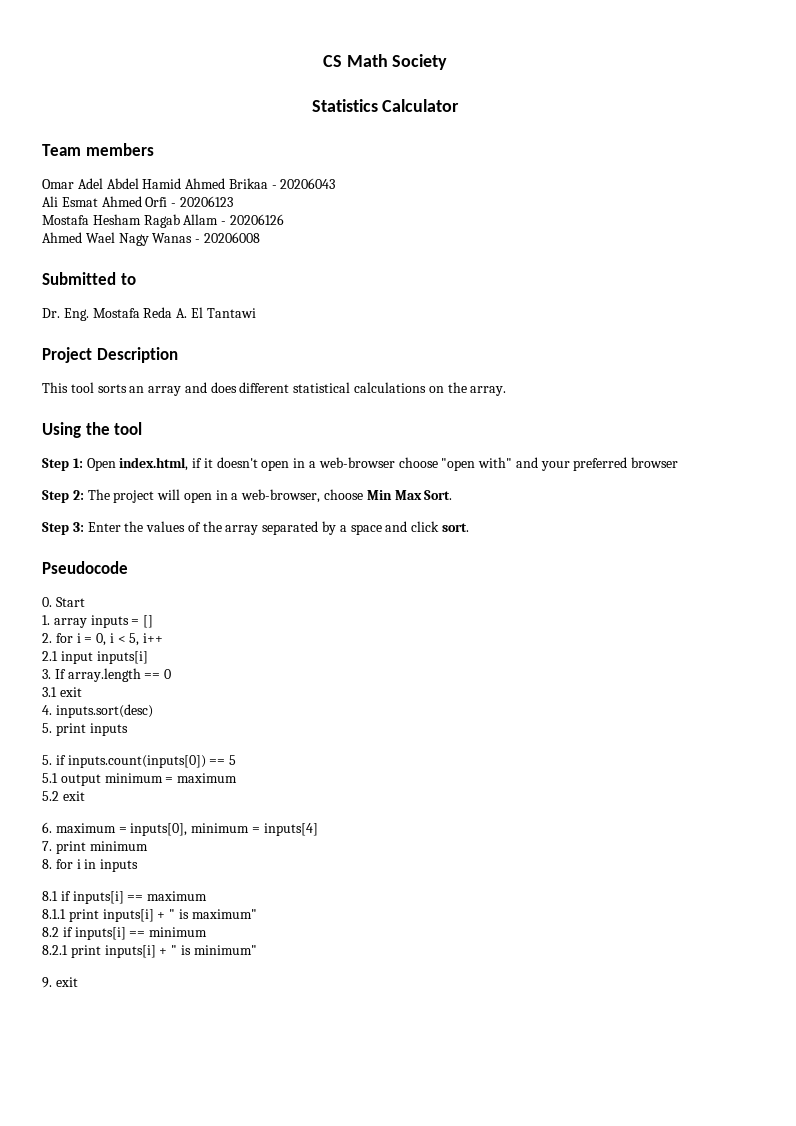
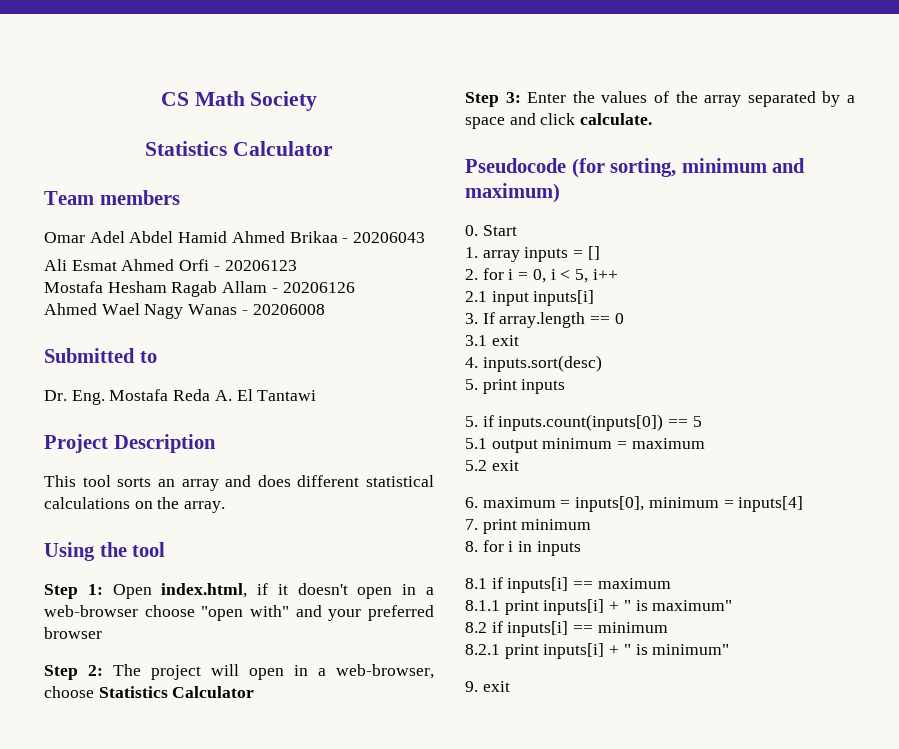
- Step 2: The project will open in a web-browser, choose Min Max Sort.
+ Step 2: The project will open in a web-browser, choose Statistics Calculator
- Step 3: Enter the values of the array separated by a space and click sort.
+ Step 3: Enter the values of the array separated by a space and click calculate.
- Pseudocode
+ Pseudocode (for sorting, minimum and maximum)

